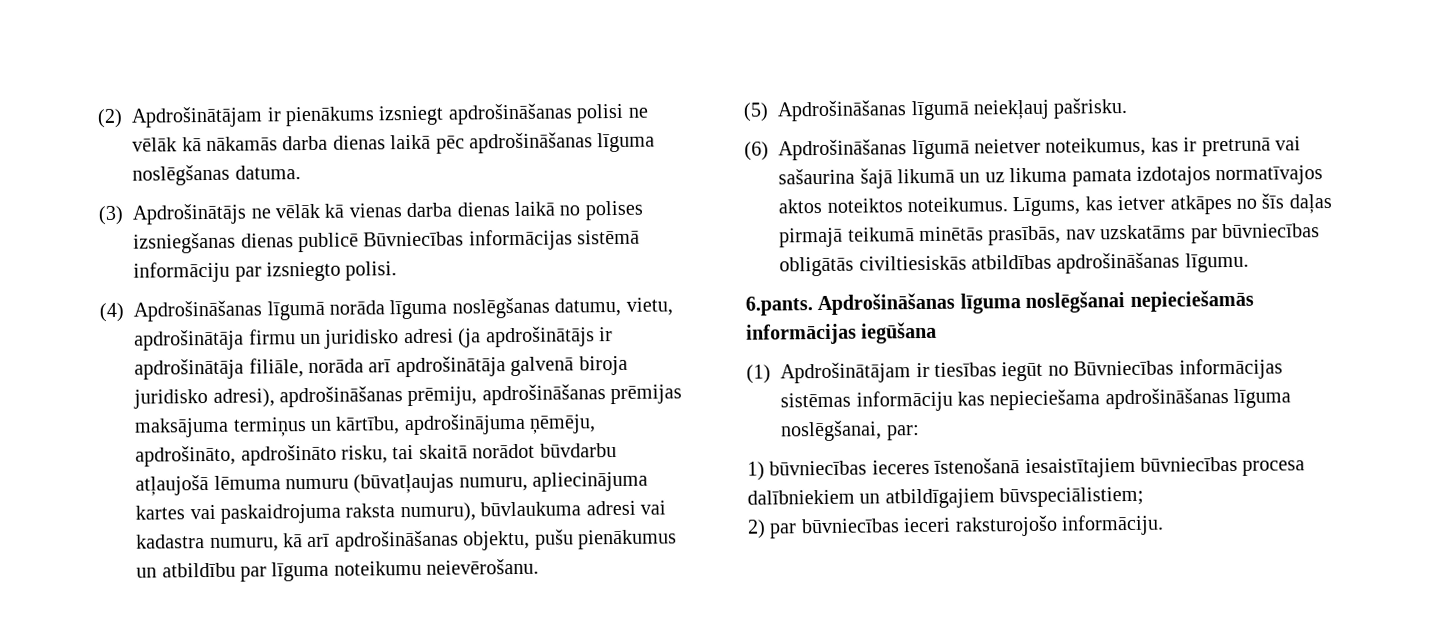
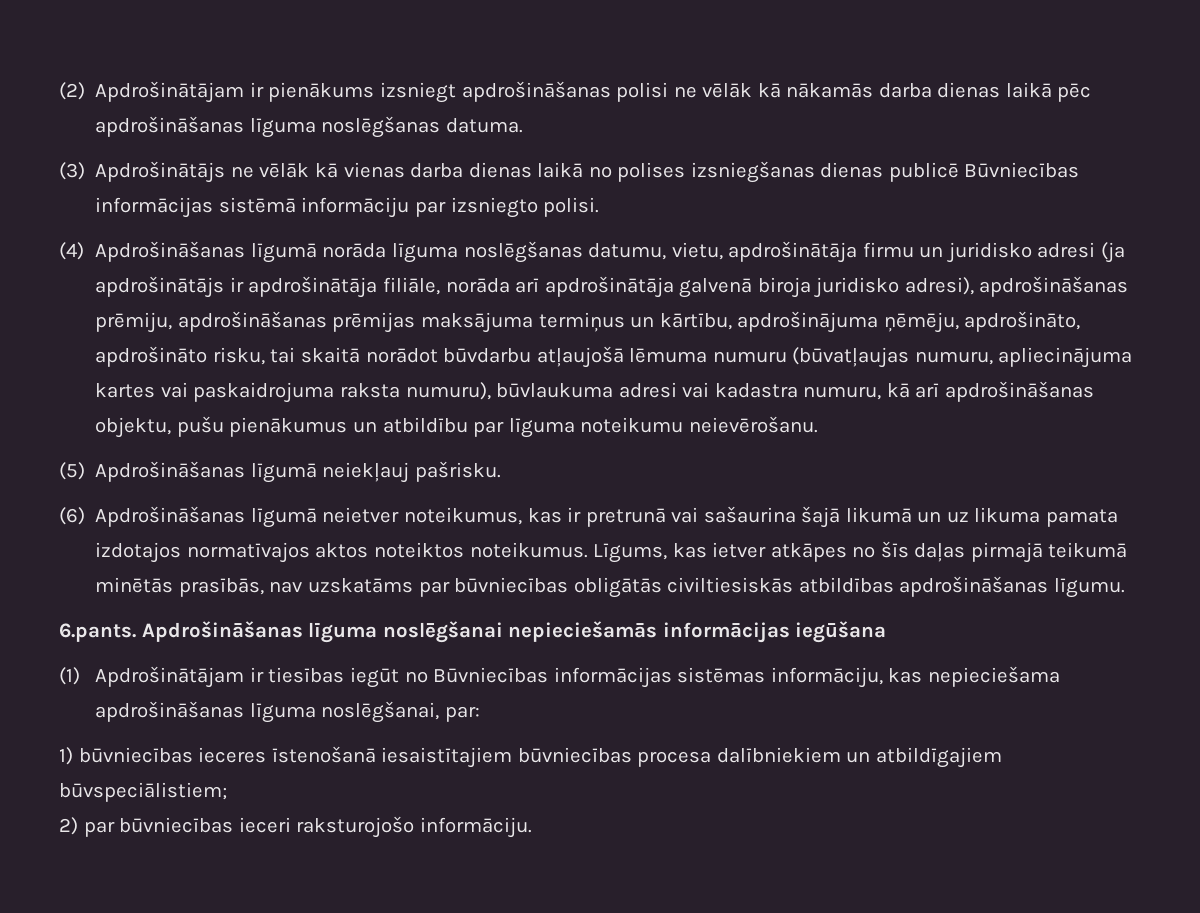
- (1) Apdrošinātājam ir tiesības iegūt no Būvniecības informācijas sistēmas informāciju kas nepieciešama apdrošināšanas līguma noslēgšanai, par:
+ (1) Apdrošinātājam ir tiesības iegūt no Būvniecības informācijas sistēmas informāciju, kas nepieciešama apdrošināšanas līguma noslēgšanai, par:

